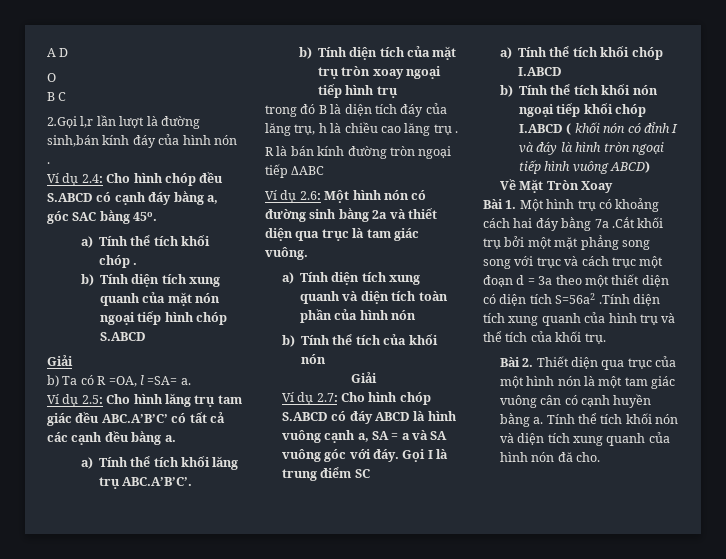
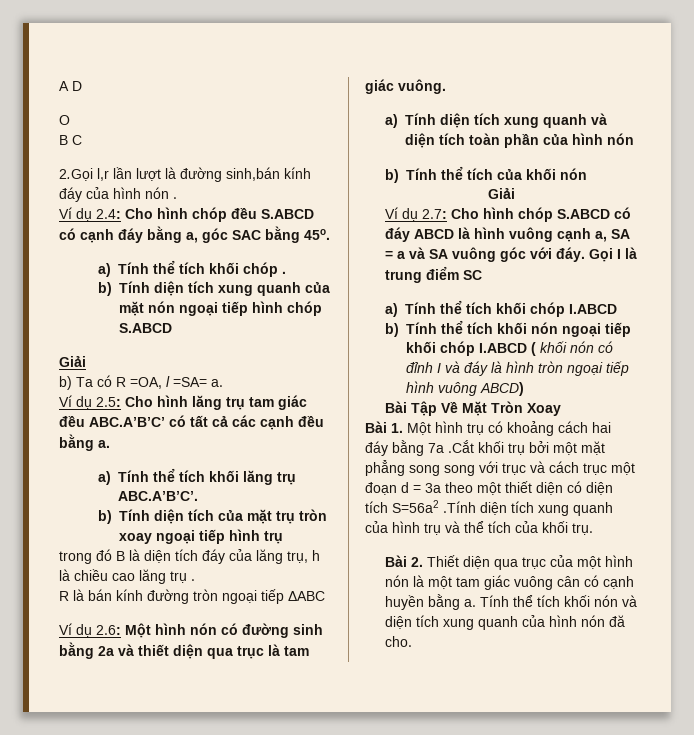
- Về Mặt Tròn Xoay
+ Bài Tập Về Mặt Tròn Xoay

